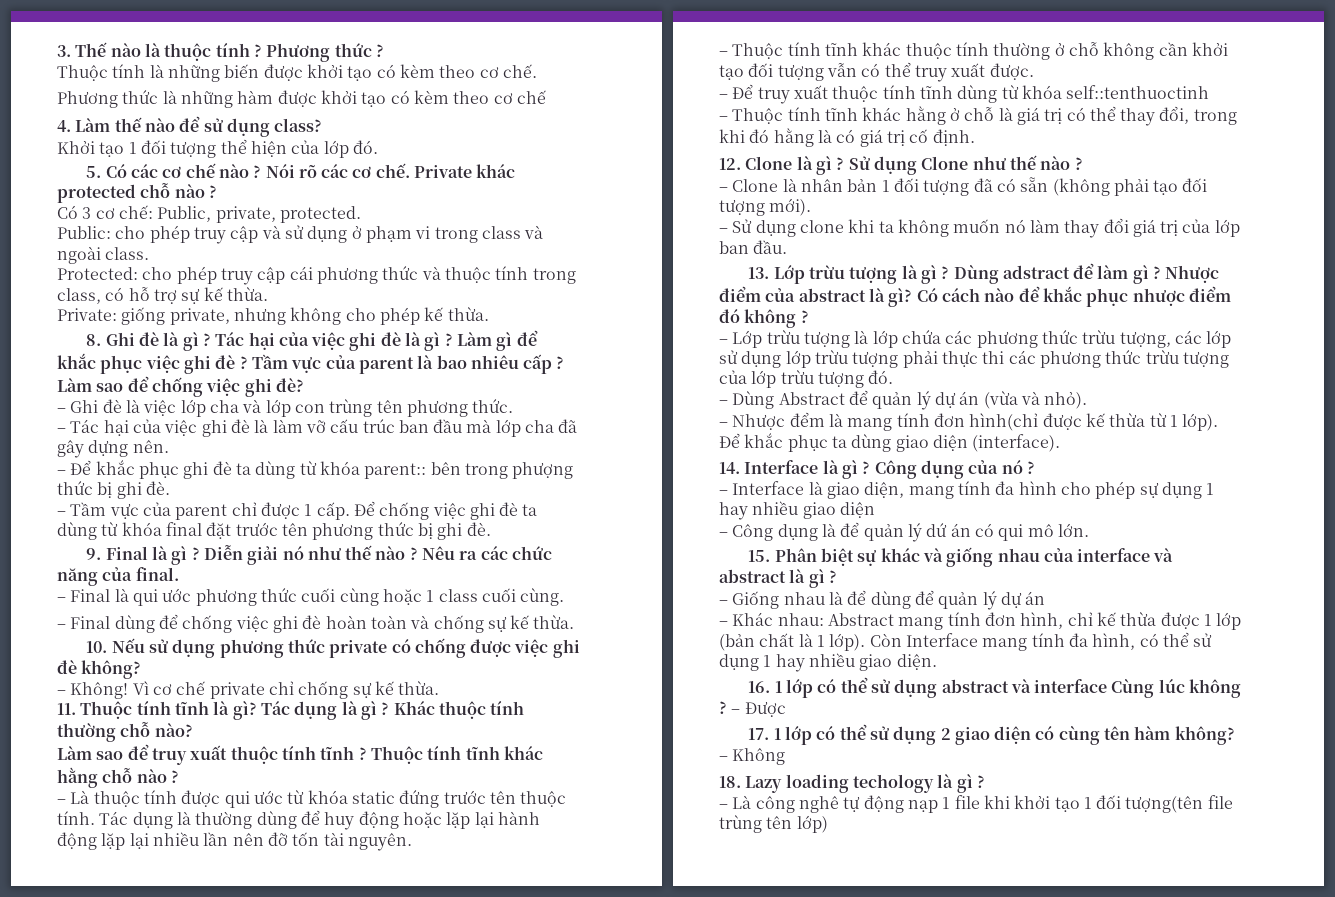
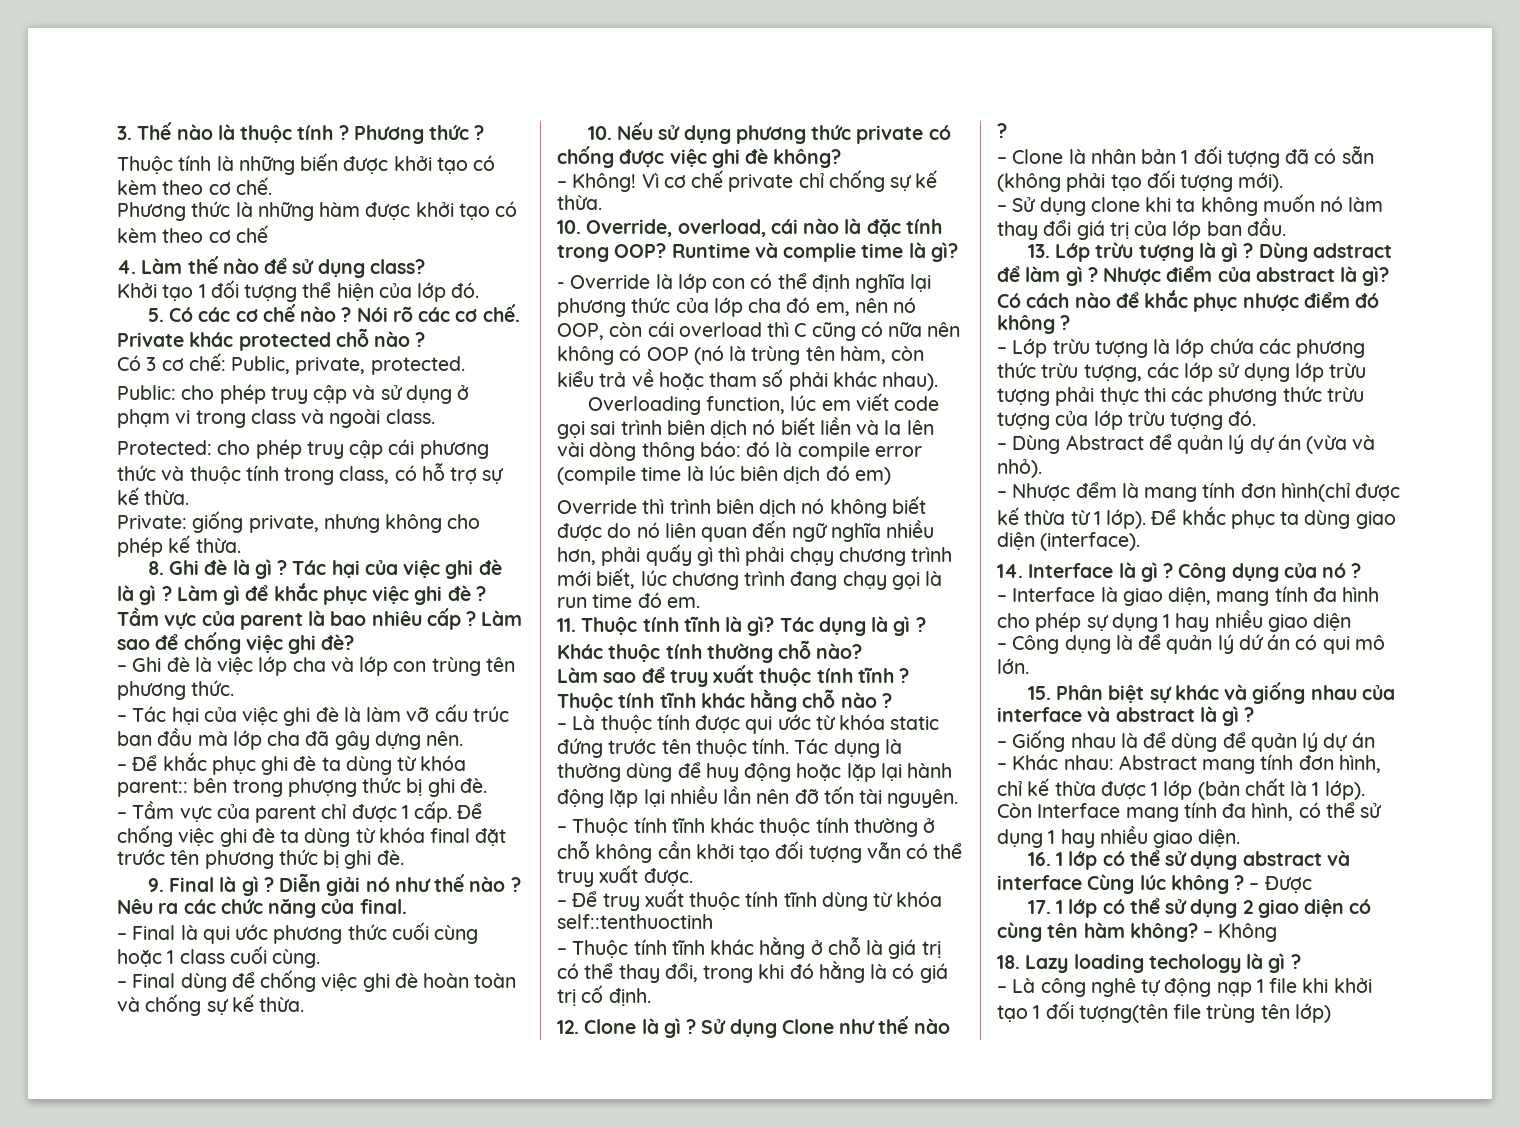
+ 10. Override, overload, cái nào là đặc tính trong OOP? Runtime và complie time là gì?
+ - Override là lớp con có thể định nghĩa lại phương thức của lớp cha đó em, nên nó OOP, còn cái overload thì C cũng có nữa nên không có OOP (nó là trùng tên hàm, còn kiểu trả về hoặc tham số phải khác nhau).
+ Overloading function, lúc em viết code gọi sai trình biên dịch nó biết liền và la lên vài dòng thông báo: đó là compile error (compile time là lúc biên dịch đó em)
+ Override thì trình biên dịch nó không biết được do nó liên quan đến ngữ nghĩa nhiều hơn, phải quấy gì thì phải chạy chương trình mới biết, lúc chương trình đang chạy gọi là run time đó em.

